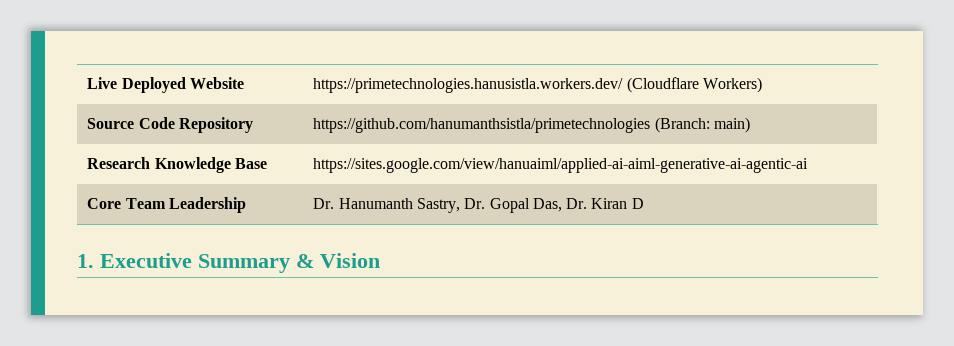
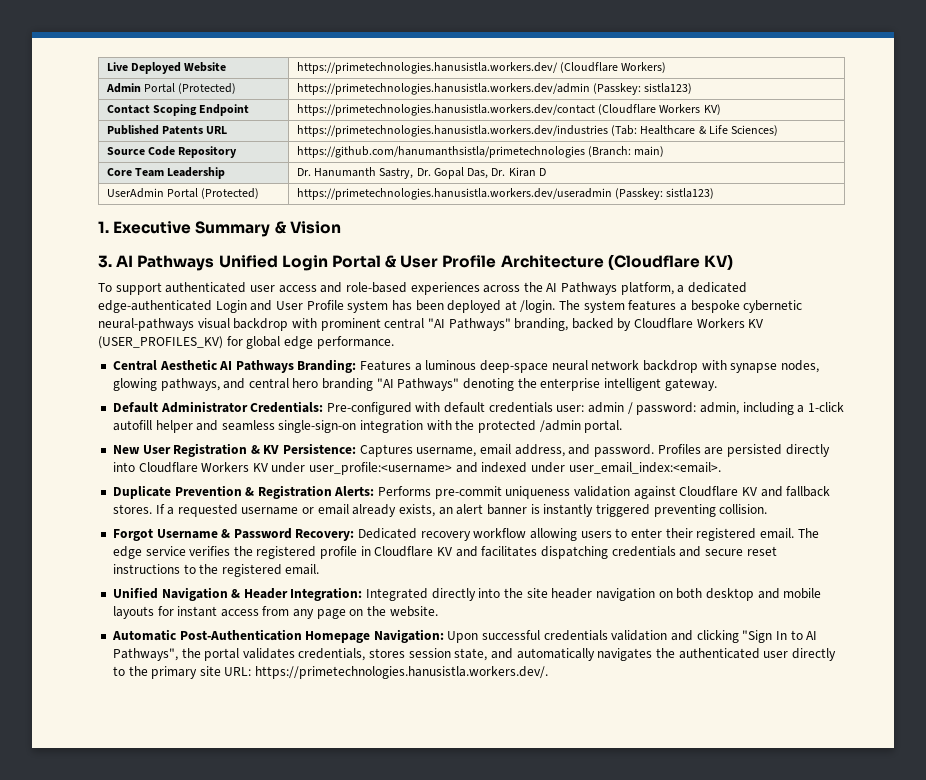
+ Admin Portal (Protected) | https://primetechnologies.hanusistla.workers.dev/admin (Passkey: sistla123)
+ Contact Scoping Endpoint | https://primetechnologies.hanusistla.workers.dev/contact (Cloudflare Workers KV)
+ Published Patents URL | https://primetechnologies.hanusistla.workers.dev/industries (Tab: Healthcare & Life Sciences)
- Research Knowledge Base | https://sites.google.com/view/hanuaiml/applied-ai-aiml-generative-ai-agentic-ai
+ UserAdmin Portal (Protected) | https://primetechnologies.hanusistla.workers.dev/useradmin (Passkey: sistla123)
+ 3. AI Pathways Unified Login Portal & User Profile Architecture (Cloudflare KV)
+ To support authenticated user access and role-based experiences across the AI Pathways platform, a dedicated edge-authenticated Login and User Profile system has been deployed at /login. The system features a bespoke cybernetic neural-pathways visual backdrop with prominent central "AI Pathways" branding, backed by Cloudflare Workers KV (USER_PROFILES_KV) for global edge performance.
+ Central Aesthetic AI Pathways Branding: Features a luminous deep-space neural network backdrop with synapse nodes, glowing pathways, and central hero branding "AI Pathways" denoting the enterprise intelligent gateway.
+ Default Administrator Credentials: Pre-configured with default credentials user: admin / password: admin, including a 1-click autofill helper and seamless single-sign-on integration with the protected /admin portal.
+ New User Registration & KV Persistence: Captures username, email address, and password. Profiles are persisted directly into Cloudflare Workers KV under user_profile:<username> and indexed under user_email_index:<email>.
+ Duplicate Prevention & Registration Alerts: Performs pre-commit uniqueness validation against Cloudflare KV and fallback stores. If a requested username or email already exists, an alert banner is instantly triggered preventing collision.
+ Forgot Username & Password Recovery: Dedicated recovery workflow allowing users to enter their registered email. The edge service verifies the registered profile in Cloudflare KV and facilitates dispatching credentials and secure reset instructions to the registered email.
+ Unified Navigation & Header Integration: Integrated directly into the site header navigation on both desktop and mobile layouts for instant access from any page on the website.
+ Automatic Post-Authentication Homepage Navigation: Upon successful credentials validation and clicking "Sign In to AI Pathways", the portal validates credentials, stores session state, and automatically navigates the authenticated user directly to the primary site URL: https://primetechnologies.hanusistla.workers.dev/.

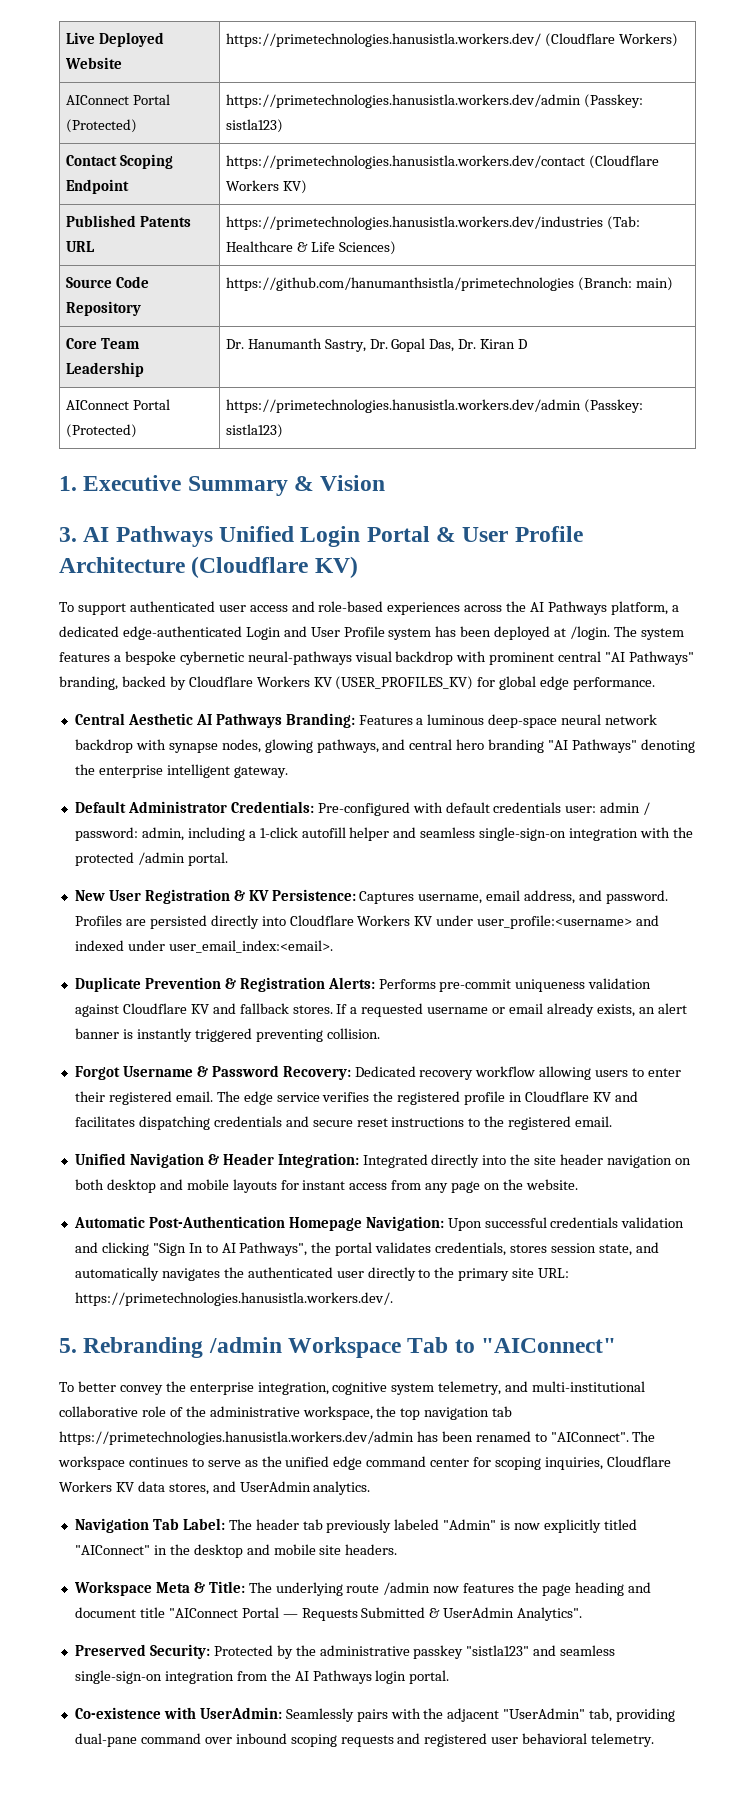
  Live Deployed Website | https://primetechnologies.hanusistla.workers.dev/ (Cloudflare Workers)
- Admin Portal (Protected) | https://primetechnologies.hanusistla.workers.dev/admin (Passkey: sistla123)
+ AIConnect Portal (Protected) | https://primetechnologies.hanusistla.workers.dev/admin (Passkey: sistla123)
  Core Team Leadership | Dr. Hanumanth Sastry, Dr. Gopal Das, Dr. Kiran D
- UserAdmin Portal (Protected) | https://primetechnologies.hanusistla.workers.dev/useradmin (Passkey: sistla123)
+ AIConnect Portal (Protected) | https://primetechnologies.hanusistla.workers.dev/admin (Passkey: sistla123)
+ 5. Rebranding /admin Workspace Tab to "AIConnect"
+ To better convey the enterprise integration, cognitive system telemetry, and multi-institutional collaborative role of the administrative workspace, the top navigation tab https://primetechnologies.hanusistla.workers.dev/admin has been renamed to "AIConnect". The workspace continues to serve as the unified edge command center for scoping inquiries, Cloudflare Workers KV data stores, and UserAdmin analytics.
+ Navigation Tab Label: The header tab previously labeled "Admin" is now explicitly titled "AIConnect" in the desktop and mobile site headers.
+ Workspace Meta & Title: The underlying route /admin now features the page heading and document title "AIConnect Portal — Requests Submitted & UserAdmin Analytics".
+ Preserved Security: Protected by the administrative passkey "sistla123" and seamless single-sign-on integration from the AI Pathways login portal.
+ Co-existence with UserAdmin: Seamlessly pairs with the adjacent "UserAdmin" tab, providing dual-pane command over inbound scoping requests and registered user behavioral telemetry.

